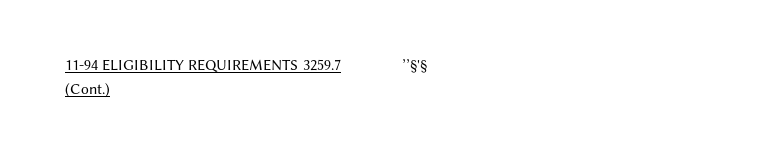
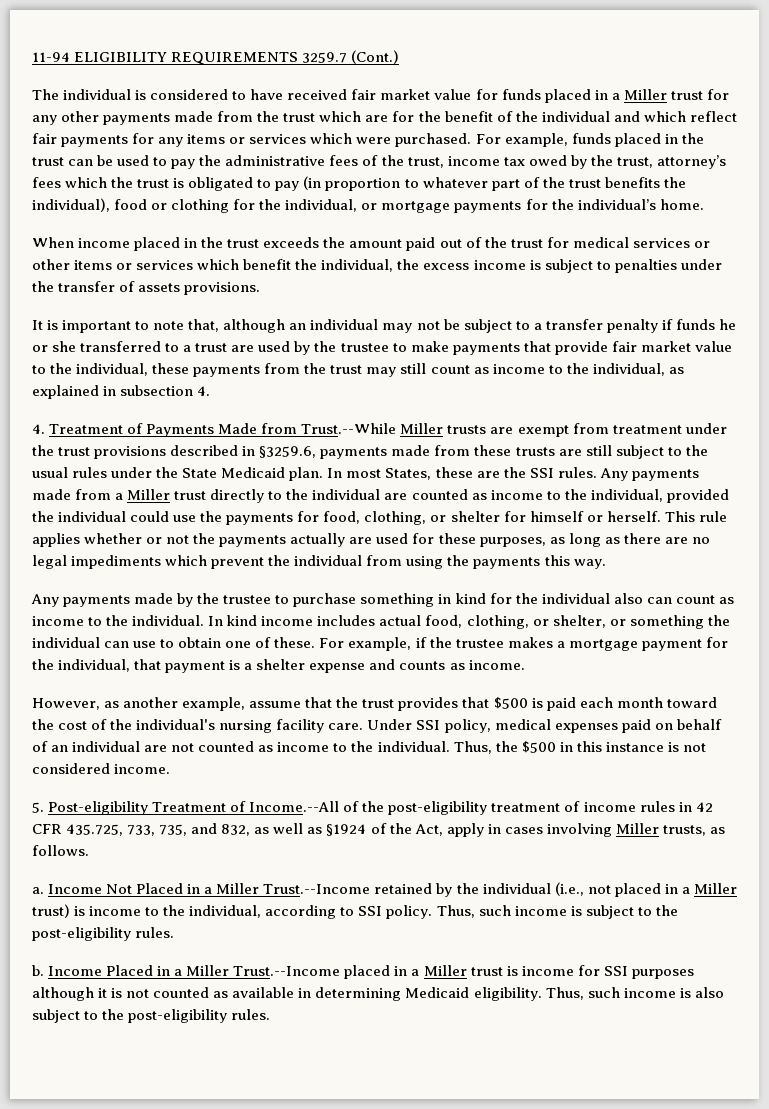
- ’’§'§
+ The individual is considered to have received fair market value for funds placed in a Miller trust for any other payments made from the trust which are for the benefit of the individual and which reflect fair payments for any items or services which were purchased. For example, funds placed in the trust can be used to pay the administrative fees of the trust, income tax owed by the trust, attorney’s fees which the trust is obligated to pay (in proportion to whatever part of the trust benefits the individual), food or clothing for the individual, or mortgage payments for the individual’s home.
+ When income placed in the trust exceeds the amount paid out of the trust for medical services or other items or services which benefit the individual, the excess income is subject to penalties under the transfer of assets provisions.
+ It is important to note that, although an individual may not be subject to a transfer penalty if funds he or she transferred to a trust are used by the trustee to make payments that provide fair market value to the individual, these payments from the trust may still count as income to the individual, as explained in subsection 4.
+ 4. Treatment of Payments Made from Trust.--While Miller trusts are exempt from treatment under the trust provisions described in §3259.6, payments made from these trusts are still subject to the usual rules under the State Medicaid plan. In most States, these are the SSI rules. Any payments made from a Miller trust directly to the individual are counted as income to the individual, provided the individual could use the payments for food, clothing, or shelter for himself or herself. This rule applies whether or not the payments actually are used for these purposes, as long as there are no legal impediments which prevent the individual from using the payments this way.
+ Any payments made by the trustee to purchase something in kind for the individual also can count as income to the individual. In kind income includes actual food, clothing, or shelter, or something the individual can use to obtain one of these. For example, if the trustee makes a mortgage payment for the individual, that payment is a shelter expense and counts as income.
+ However, as another example, assume that the trust provides that $500 is paid each month toward the cost of the individual's nursing facility care. Under SSI policy, medical expenses paid on behalf of an individual are not counted as income to the individual. Thus, the $500 in this instance is not considered income.
+ 5. Post-eligibility Treatment of Income.--All of the post-eligibility treatment of income rules in 42 CFR 435.725, 733, 735, and 832, as well as §1924 of the Act, apply in cases involving Miller trusts, as follows.
+ a. Income Not Placed in a Miller Trust.--Income retained by the individual (i.e., not placed in a Miller trust) is income to the individual, according to SSI policy. Thus, such income is subject to the post-eligibility rules.
+ b. Income Placed in a Miller Trust.--Income placed in a Miller trust is income for SSI purposes although it is not counted as available in determining Medicaid eligibility. Thus, such income is also subject to the post-eligibility rules.

